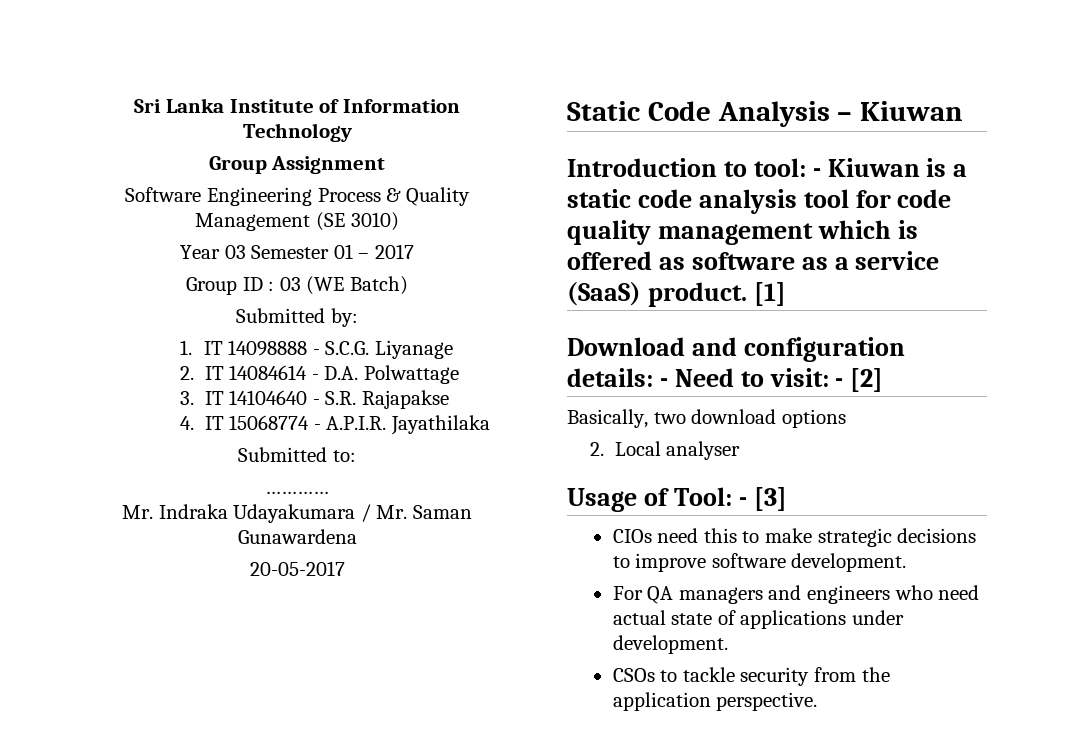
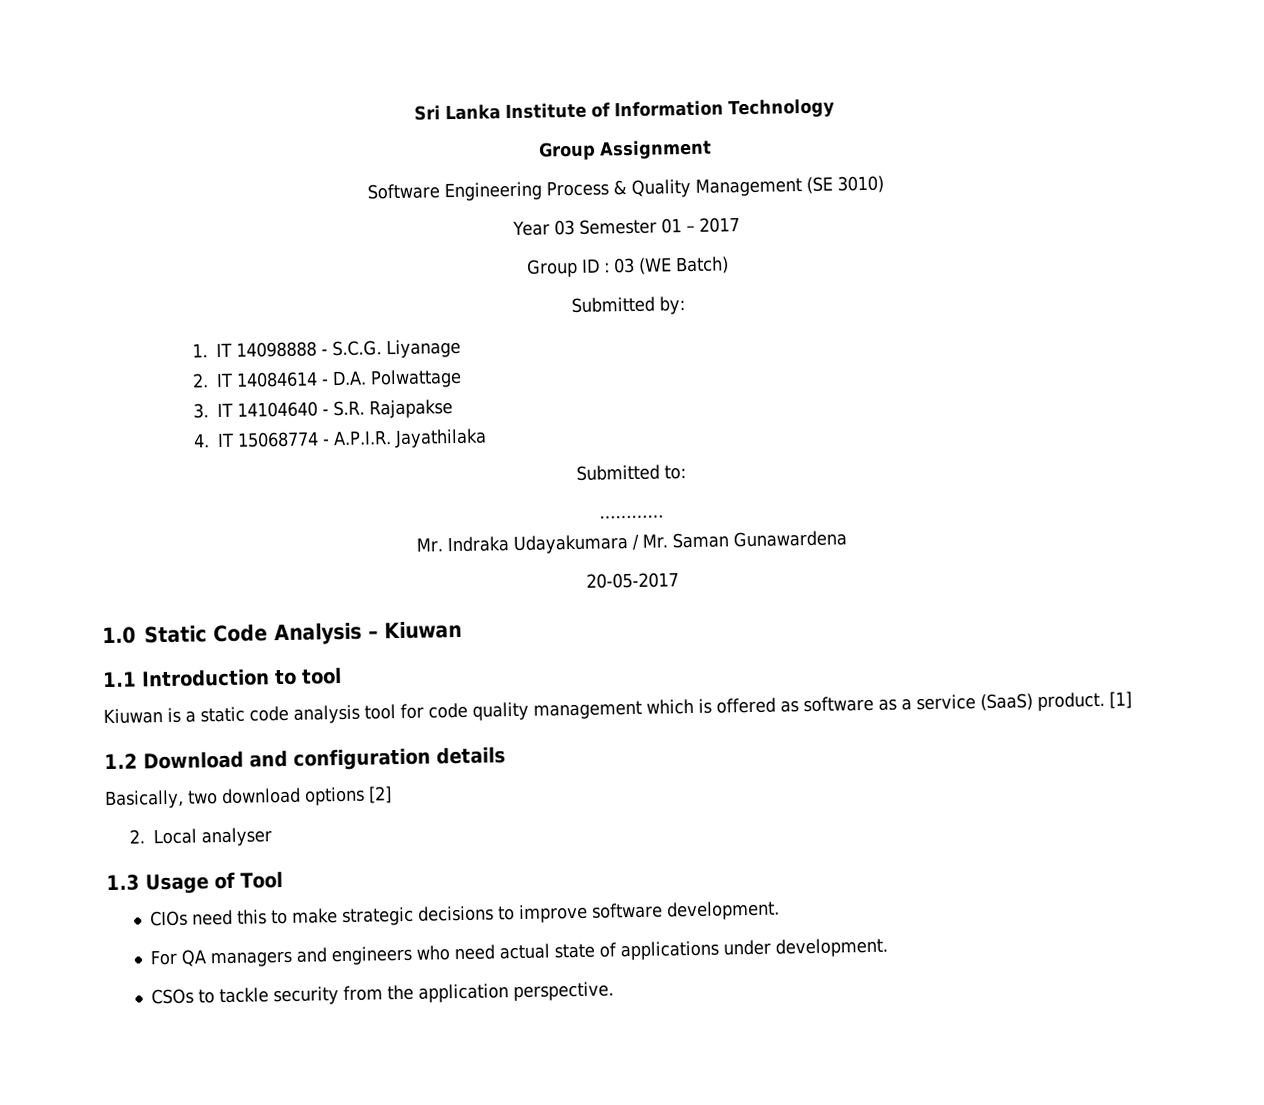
- Static Code Analysis – Kiuwan
+ 1.0 Static Code Analysis – Kiuwan
- Introduction to tool: - Kiuwan is a static code analysis tool for code quality management which is offered as software as a service (SaaS) product.
+ 1.1 Introduction to tool
+ Kiuwan is a static code analysis tool for code quality management which is offered as software as a service (SaaS) product.
- Download and configuration details: - Need to visit: - [2]
+ 1.2 Download and configuration details
- Basically, two download options
+ Basically, two download options [2]
- Usage of Tool: - [3]
+ 1.3 Usage of Tool

